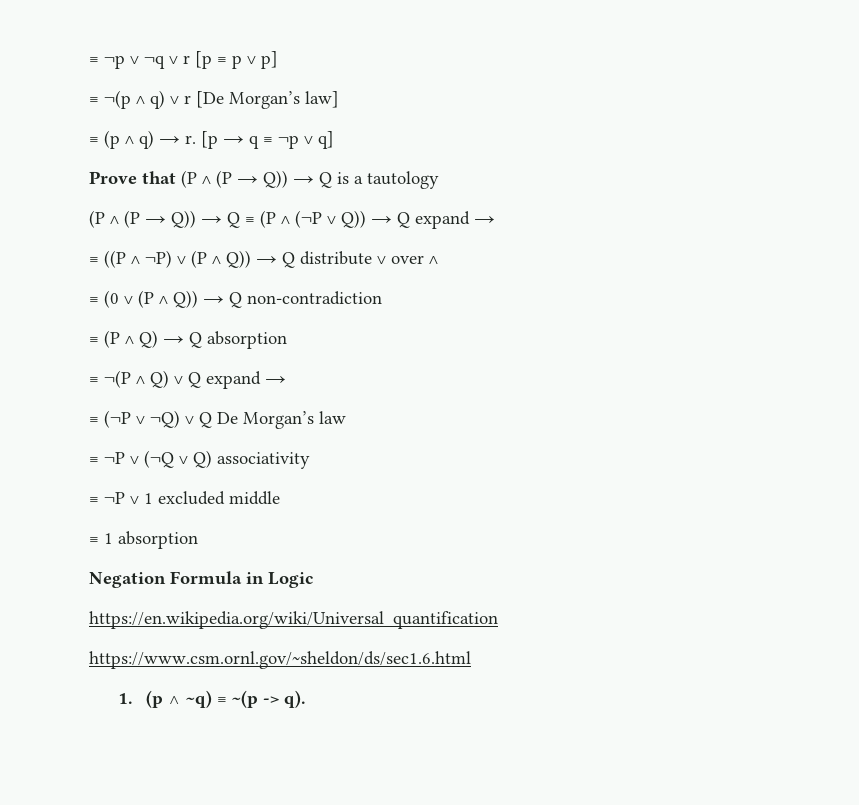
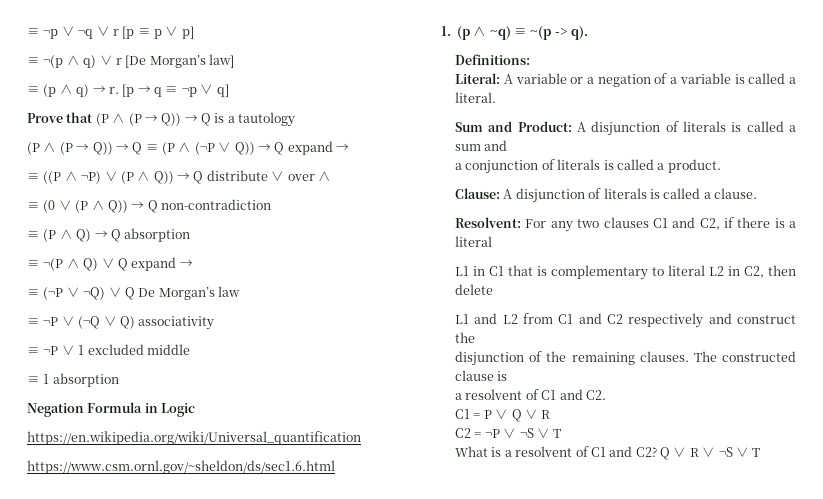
+ Definitions:
+ Literal: A variable or a negation of a variable is called a literal.
+ Sum and Product: A disjunction of literals is called a sum and
+ a conjunction of literals is called a product.
+ Clause: A disjunction of literals is called a clause.
+ Resolvent: For any two clauses C1 and C2, if there is a literal
+ L1 in C1 that is complementary to literal L2 in C2, then delete
+ L1 and L2 from C1 and C2 respectively and construct the
+ disjunction of the remaining clauses. The constructed clause is
+ a resolvent of C1 and C2.
+ C1 = P ∨ Q ∨ R
+ C2 = ¬P ∨ ¬S ∨ T
+ What is a resolvent of C1 and C2? Q ∨ R ∨ ¬S ∨ T

